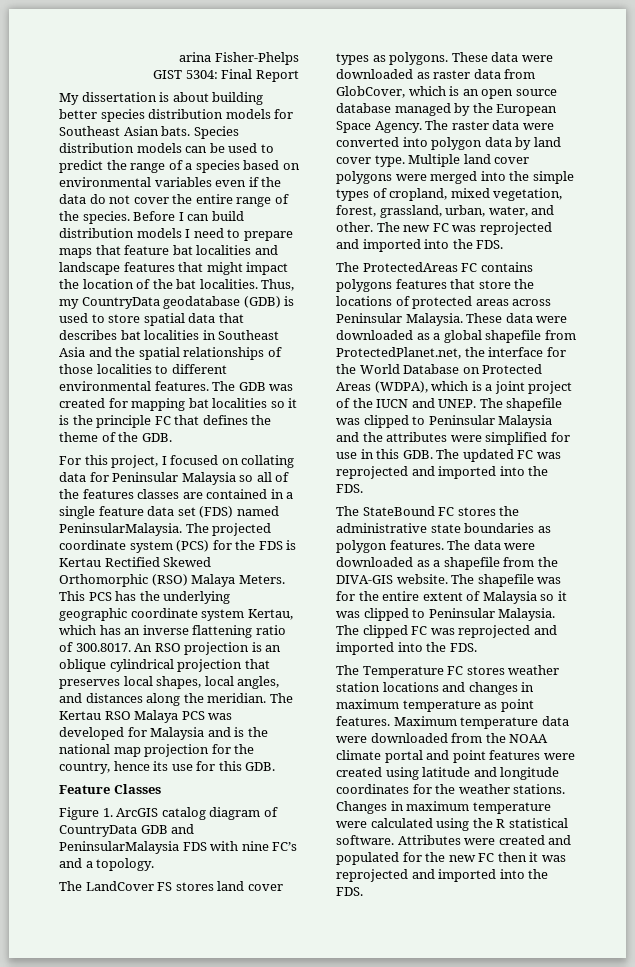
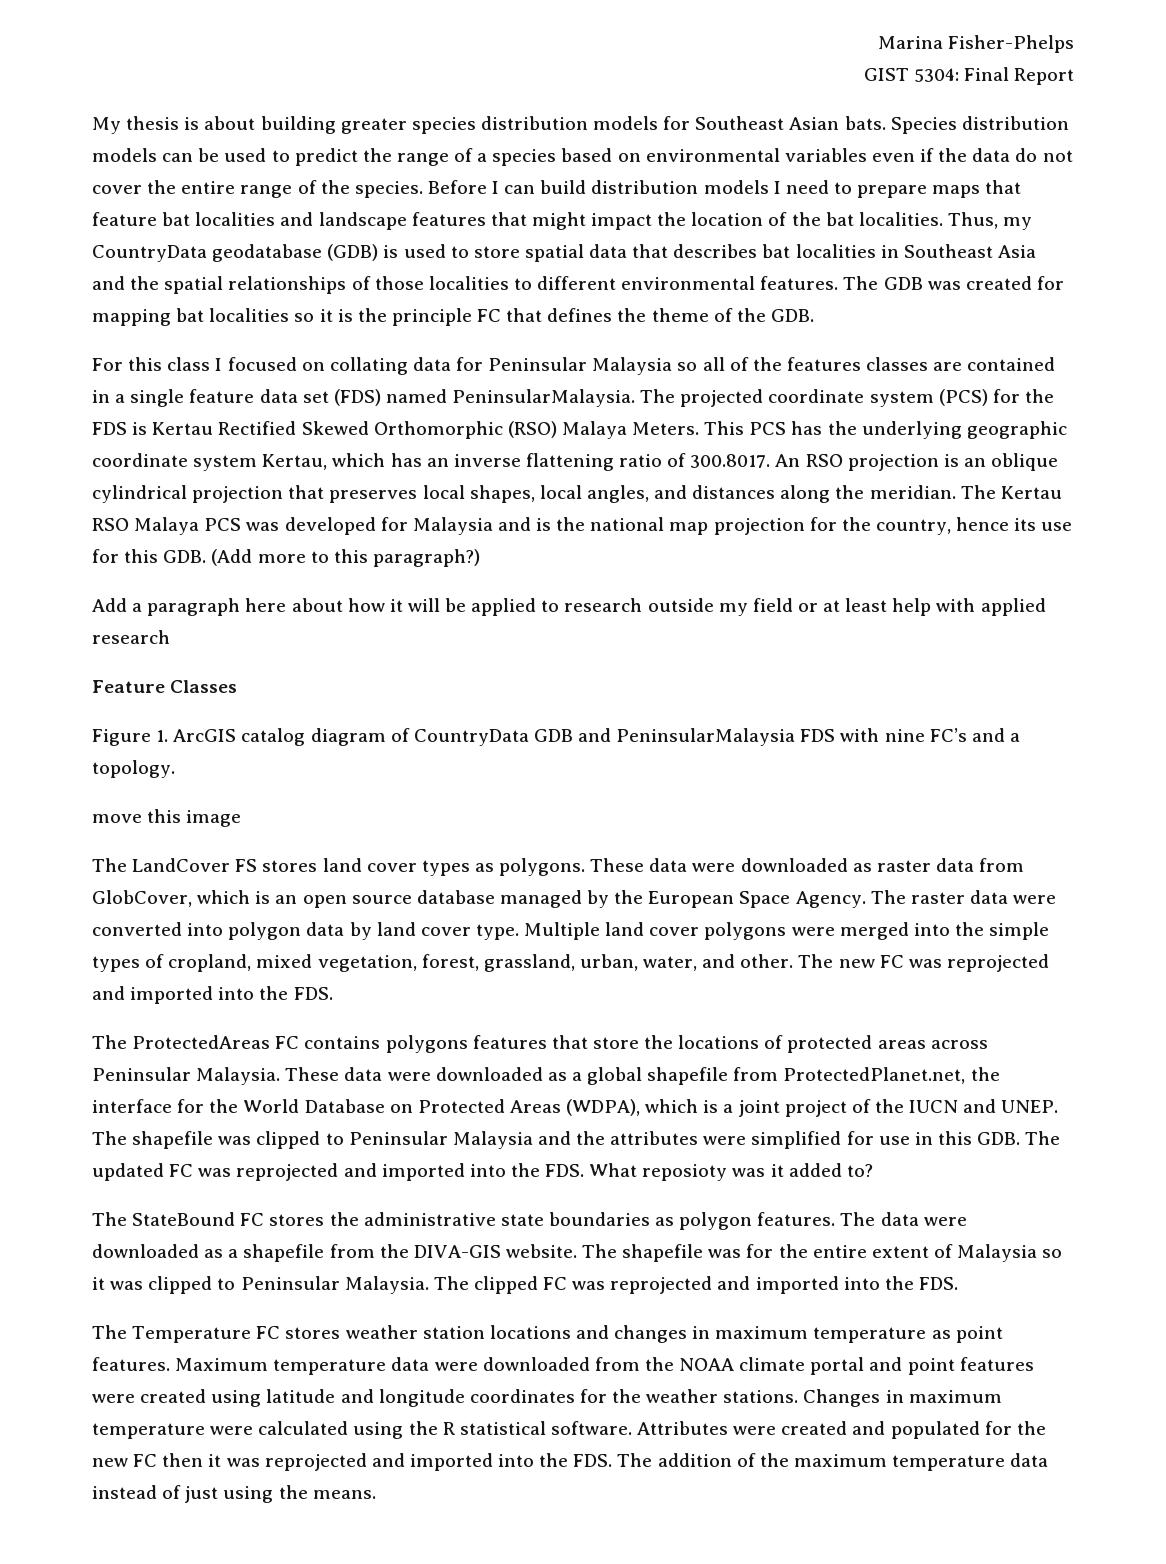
- arina Fisher-Phelps
+ Marina Fisher-Phelps
- My dissertation is about building better species distribution models for Southeast Asian bats.
+ My thesis is about building greater species distribution models for Southeast Asian bats.
- For this project, I focused on collating data for Peninsular Malaysia so all of the features classes are contained in a single feature data set (FDS) named PeninsularMalaysia.
+ For this class I focused on collating data for Peninsular Malaysia so all of the features classes are contained in a single feature data set (FDS) named PeninsularMalaysia.
- The Kertau RSO Malaya PCS was developed for Malaysia and is the national map projection for the country, hence its use for this GDB.
+ The Kertau RSO Malaya PCS was developed for Malaysia and is the national map projection for the country, hence its use for this GDB. (Add more to this paragraph?)
+ Add a paragraph here about how it will be applied to research outside my field or at least help with applied research
+ move this image
- The shapefile was clipped to Peninsular Malaysia and the attributes were simplified for use in this GDB. The updated FC was reprojected and imported into the FDS.
+ The shapefile was clipped to Peninsular Malaysia and the attributes were simplified for use in this GDB. The updated FC was reprojected and imported into the FDS. What reposioty was it added to?
- Attributes were created and populated for the new FC then it was reprojected and imported into the FDS.
+ Attributes were created and populated for the new FC then it was reprojected and imported into the FDS. The addition of the maximum temperature data instead of just using the means.

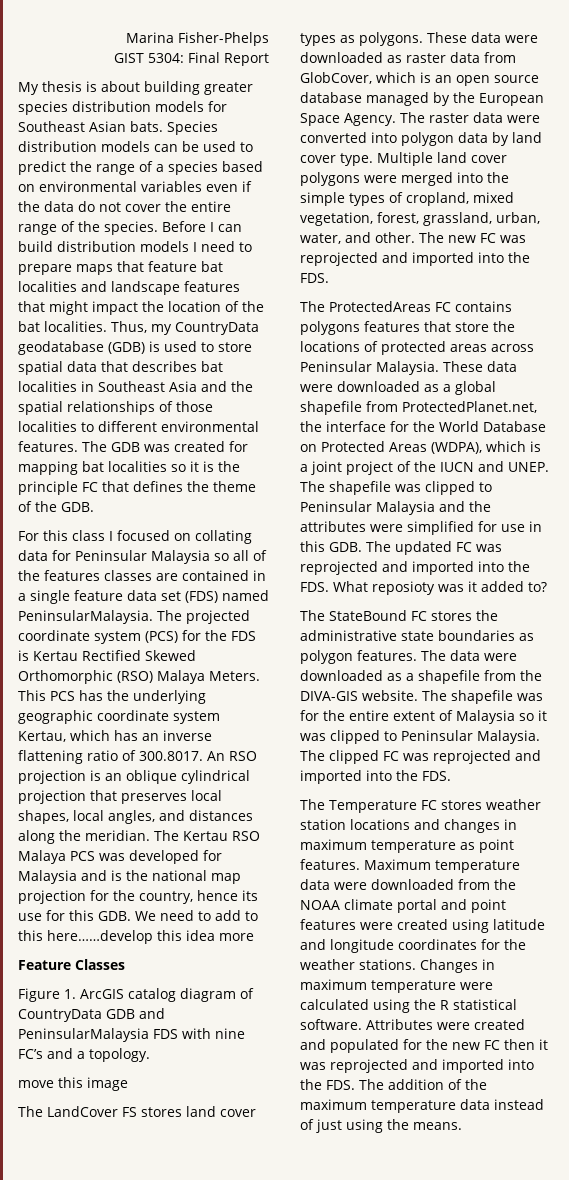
- The Kertau RSO Malaya PCS was developed for Malaysia and is the national map projection for the country, hence its use for this GDB. (Add more to this paragraph?)
- Add a paragraph here about how it will be applied to research outside my field or at least help with applied research
+ The Kertau RSO Malaya PCS was developed for Malaysia and is the national map projection for the country, hence its use for this GDB. We need to add to this here……develop this idea more

